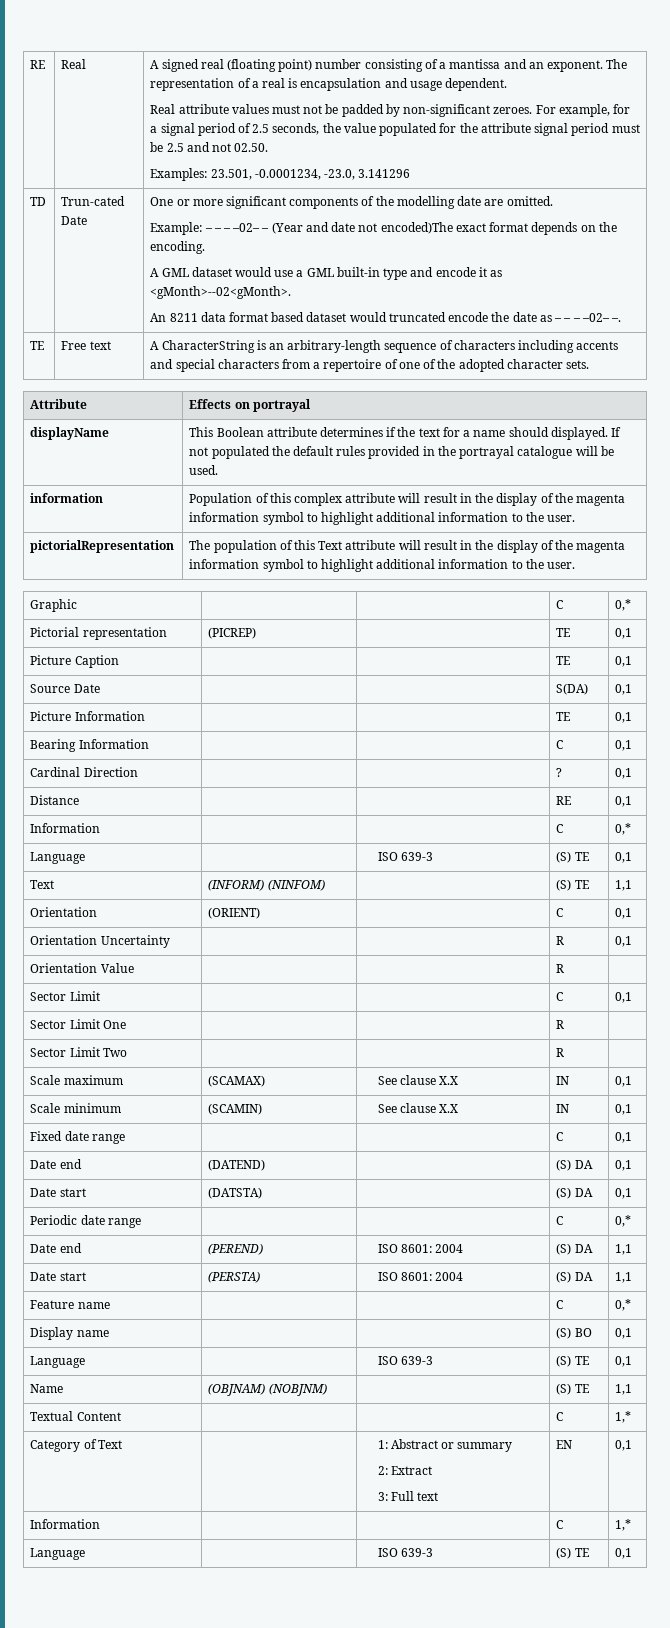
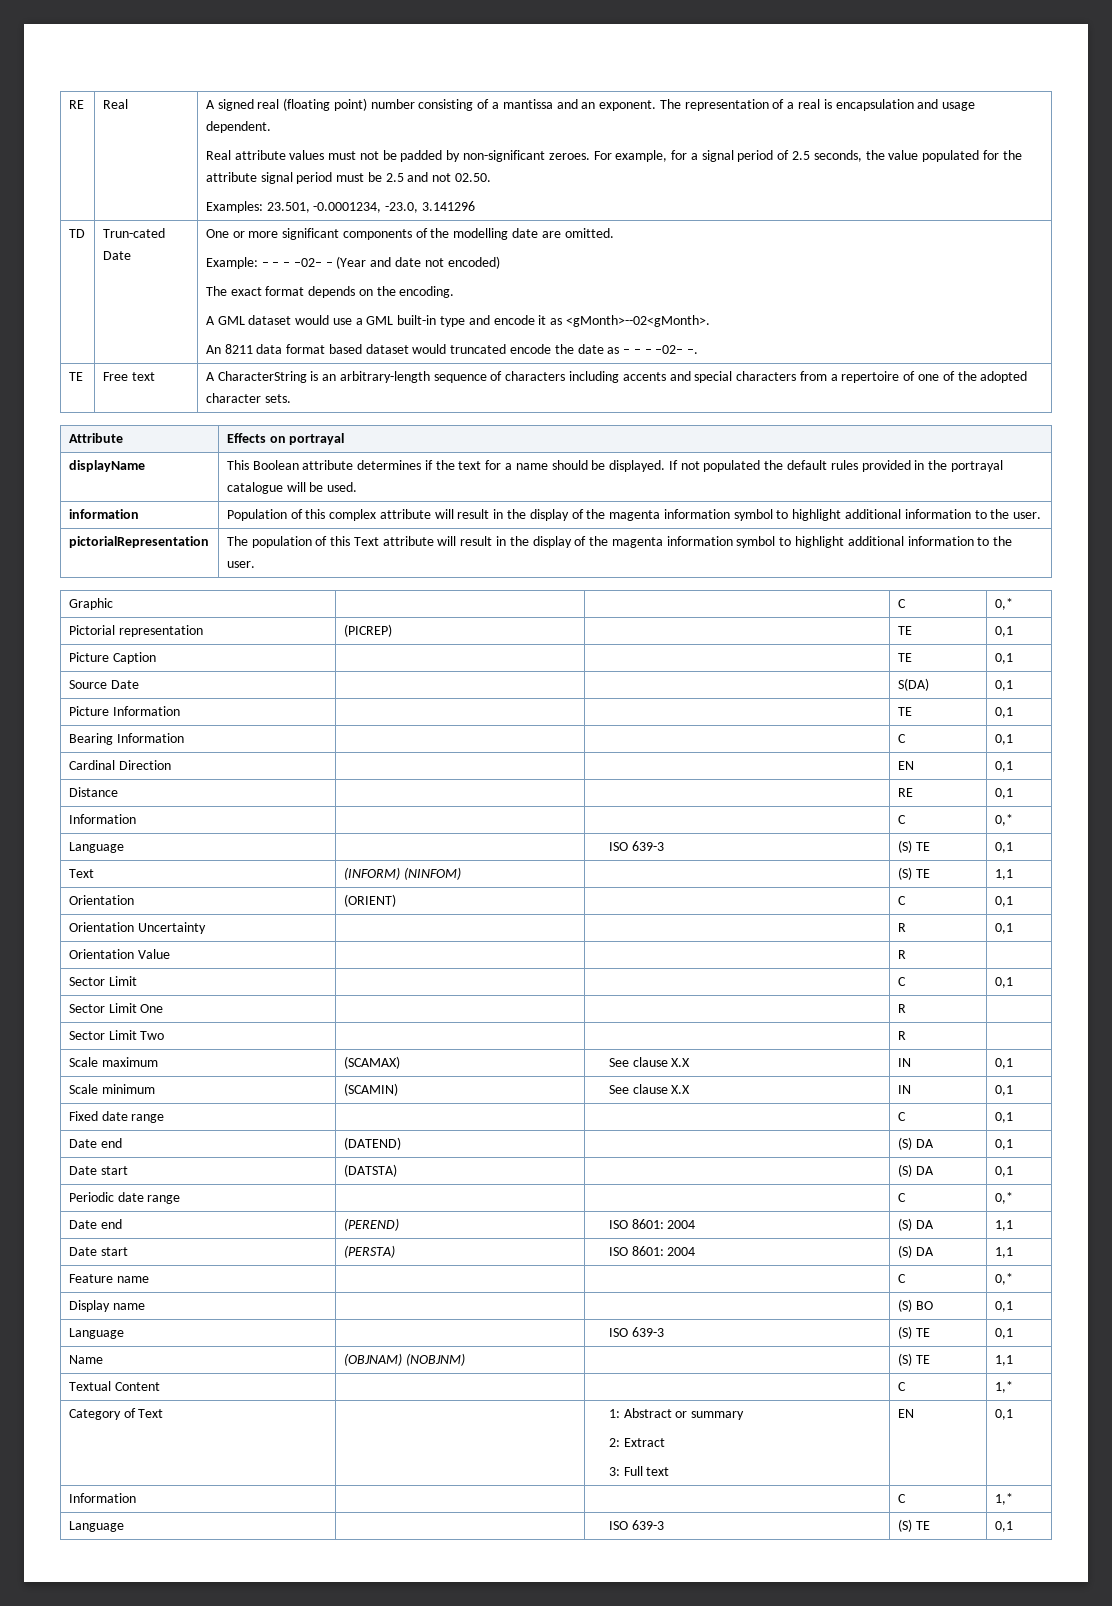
- Example: – – – –02– – (Year and date not encoded)The exact format depends on the encoding.
+ Example: – – – –02– – (Year and date not encoded)
+ The exact format depends on the encoding.
- displayName | This Boolean attribute determines if the text for a name should displayed. If not populated the default rules provided in the portrayal catalogue will be used.
+ displayName | This Boolean attribute determines if the text for a name should be displayed. If not populated the default rules provided in the portrayal catalogue will be used.
- Cardinal Direction | | | ? | 0,1
+ Cardinal Direction | | | EN | 0,1

